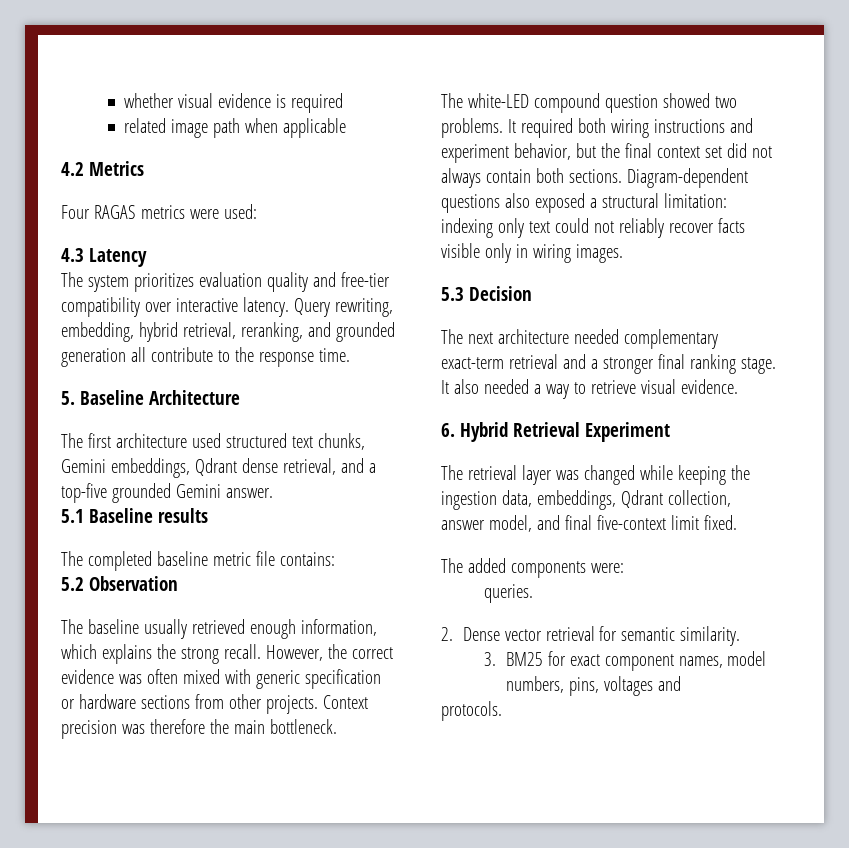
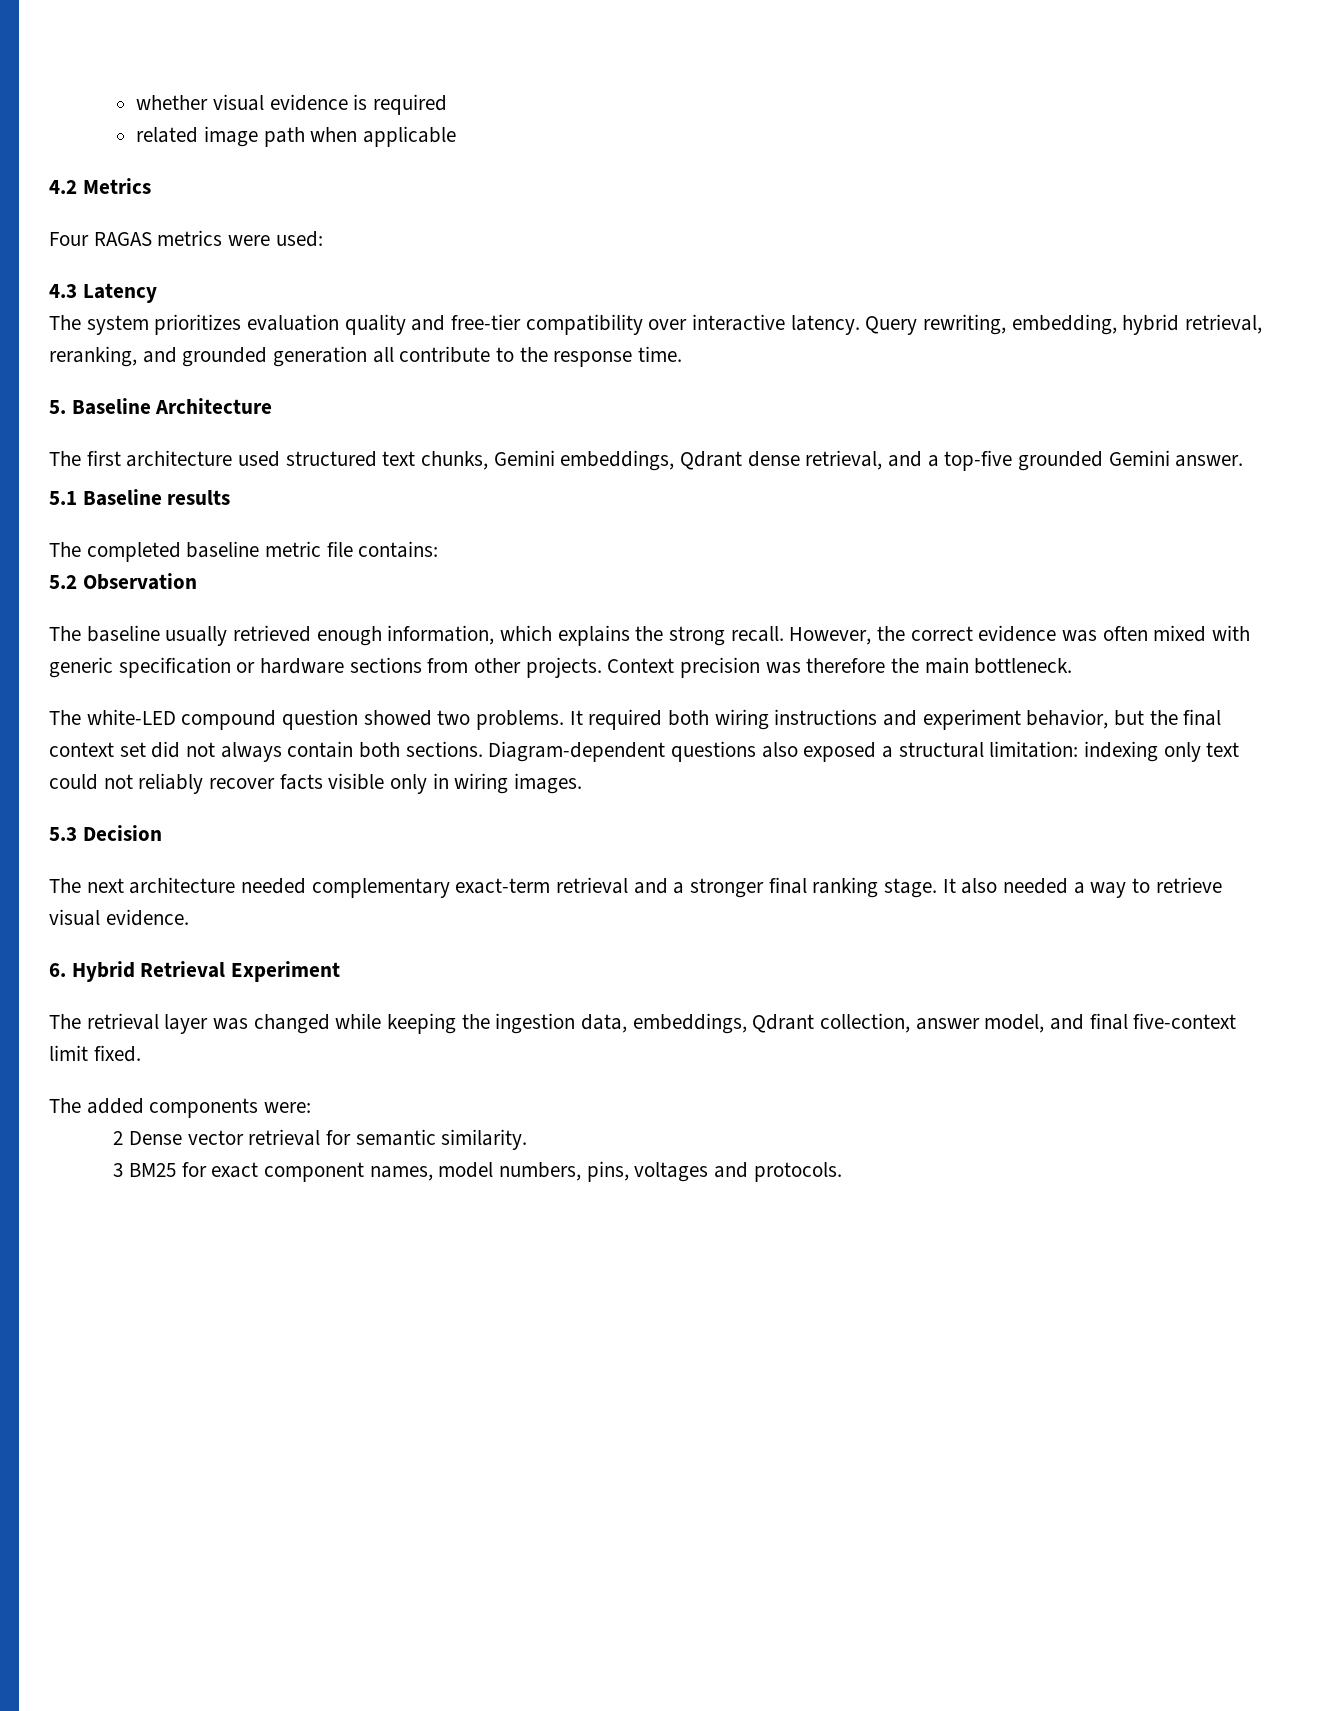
- queries.
- 2. Dense vector retrieval for semantic similarity.
+ 2 Dense vector retrieval for semantic similarity.
- 3. BM25 for exact component names, model numbers, pins, voltages and
- protocols.
+ 3 BM25 for exact component names, model numbers, pins, voltages and protocols.

